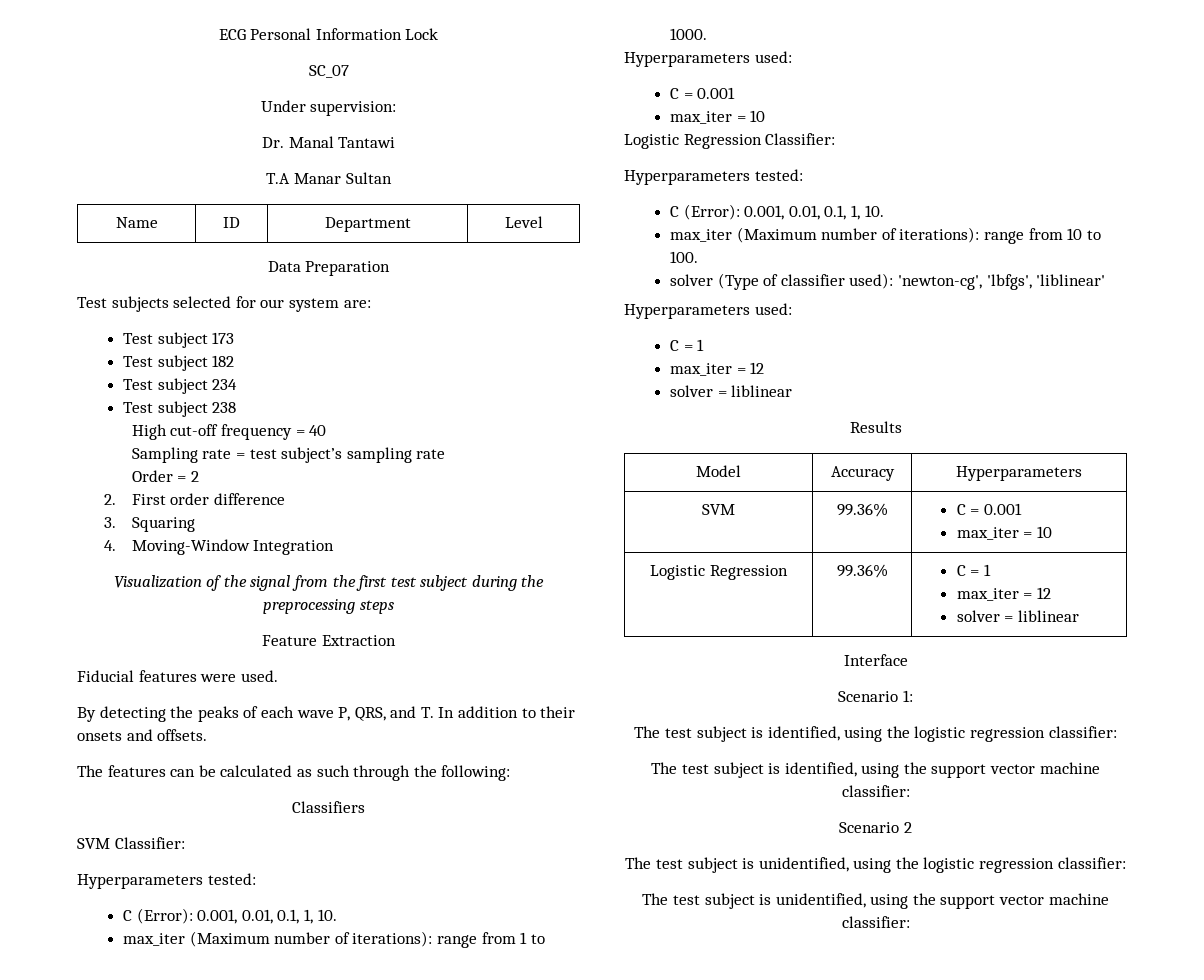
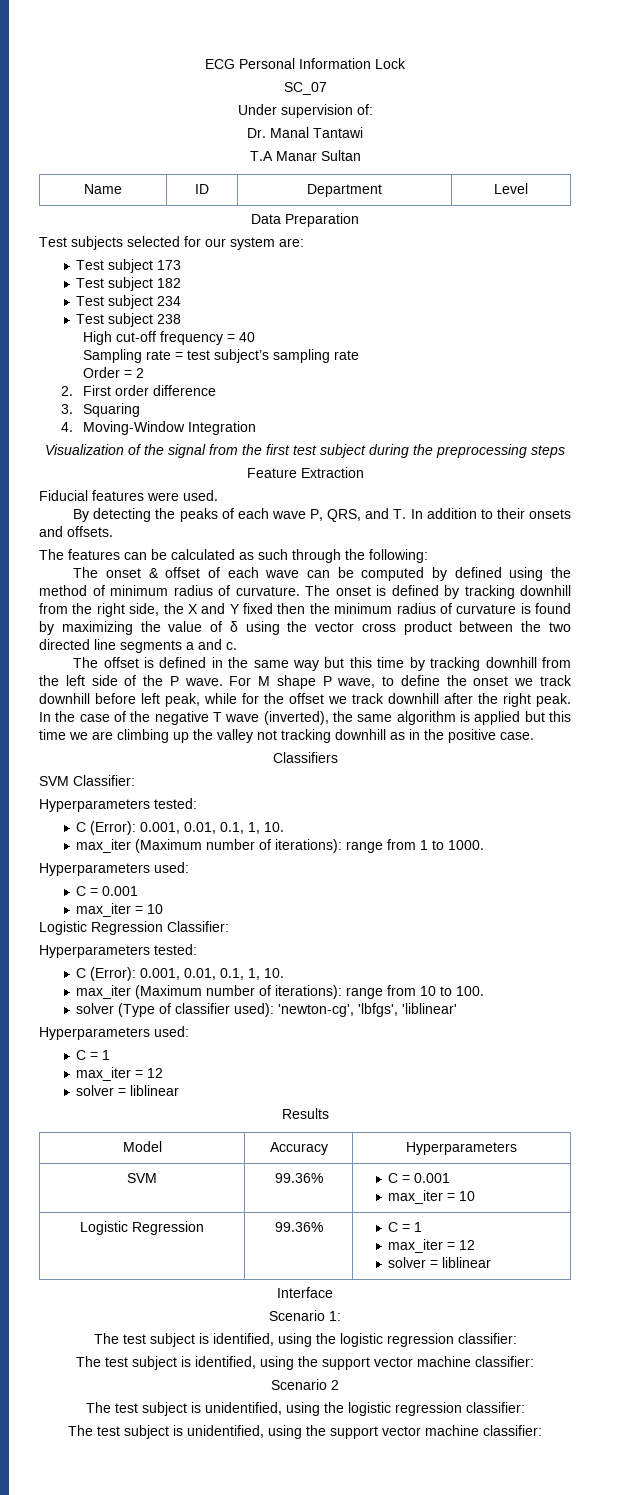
- Under supervision:
+ Under supervision of:
+ The onset & offset of each wave can be computed by defined using the method of minimum radius of curvature. The onset is defined by tracking downhill from the right side, the X and Y fixed then the minimum radius of curvature is found by maximizing the value of δ using the vector cross product between the two directed line segments a and c.
+ The offset is defined in the same way but this time by tracking downhill from the left side of the P wave. For M shape P wave, to define the onset we track downhill before left peak, while for the offset we track downhill after the right peak. In the case of the negative T wave (inverted), the same algorithm is applied but this time we are climbing up the valley not tracking downhill as in the positive case.

